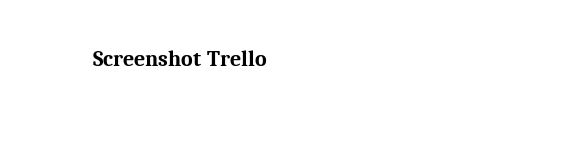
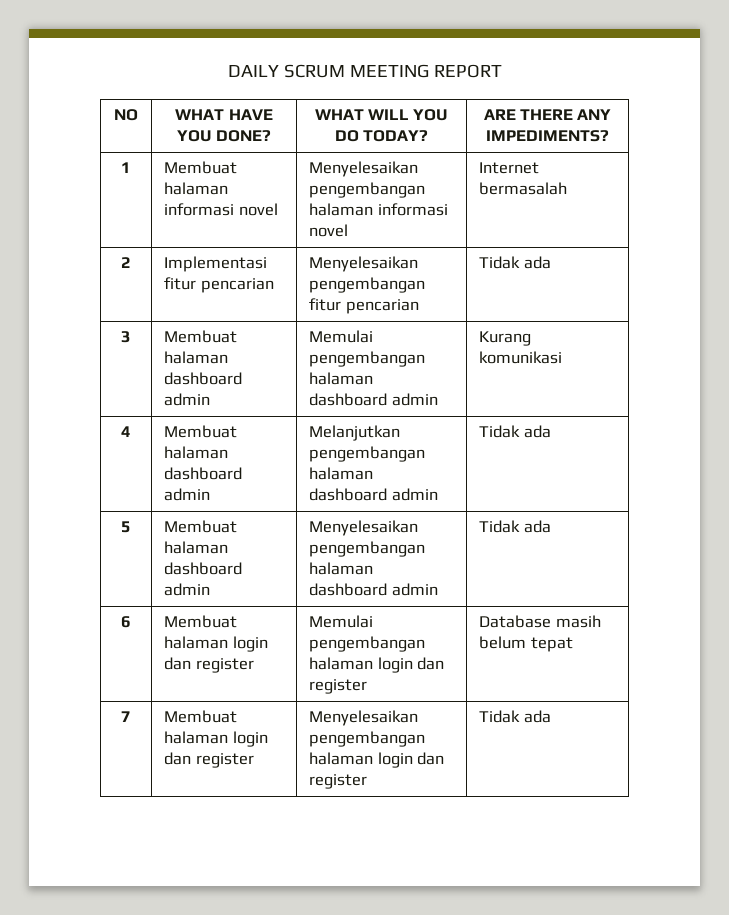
- Screenshot Trello
+ DAILY SCRUM MEETING REPORT
+ NO | WHAT HAVE YOU DONE? | WHAT WILL YOU DO TODAY? | ARE THERE ANY IMPEDIMENTS?
+ 1 | Membuat halaman informasi novel | Menyelesaikan pengembangan halaman informasi novel | Internet bermasalah
+ 2 | Implementasi fitur pencarian | Menyelesaikan pengembangan fitur pencarian | Tidak ada
+ 3 | Membuat halaman dashboard admin | Memulai pengembangan halaman dashboard admin | Kurang komunikasi
+ 4 | Membuat halaman dashboard admin | Melanjutkan pengembangan halaman dashboard admin | Tidak ada
+ 5 | Membuat halaman dashboard admin | Menyelesaikan pengembangan halaman dashboard admin | Tidak ada
+ 6 | Membuat halaman login dan register | Memulai pengembangan halaman login dan register | Database masih belum tepat
+ 7 | Membuat halaman login dan register | Menyelesaikan pengembangan halaman login dan register | Tidak ada

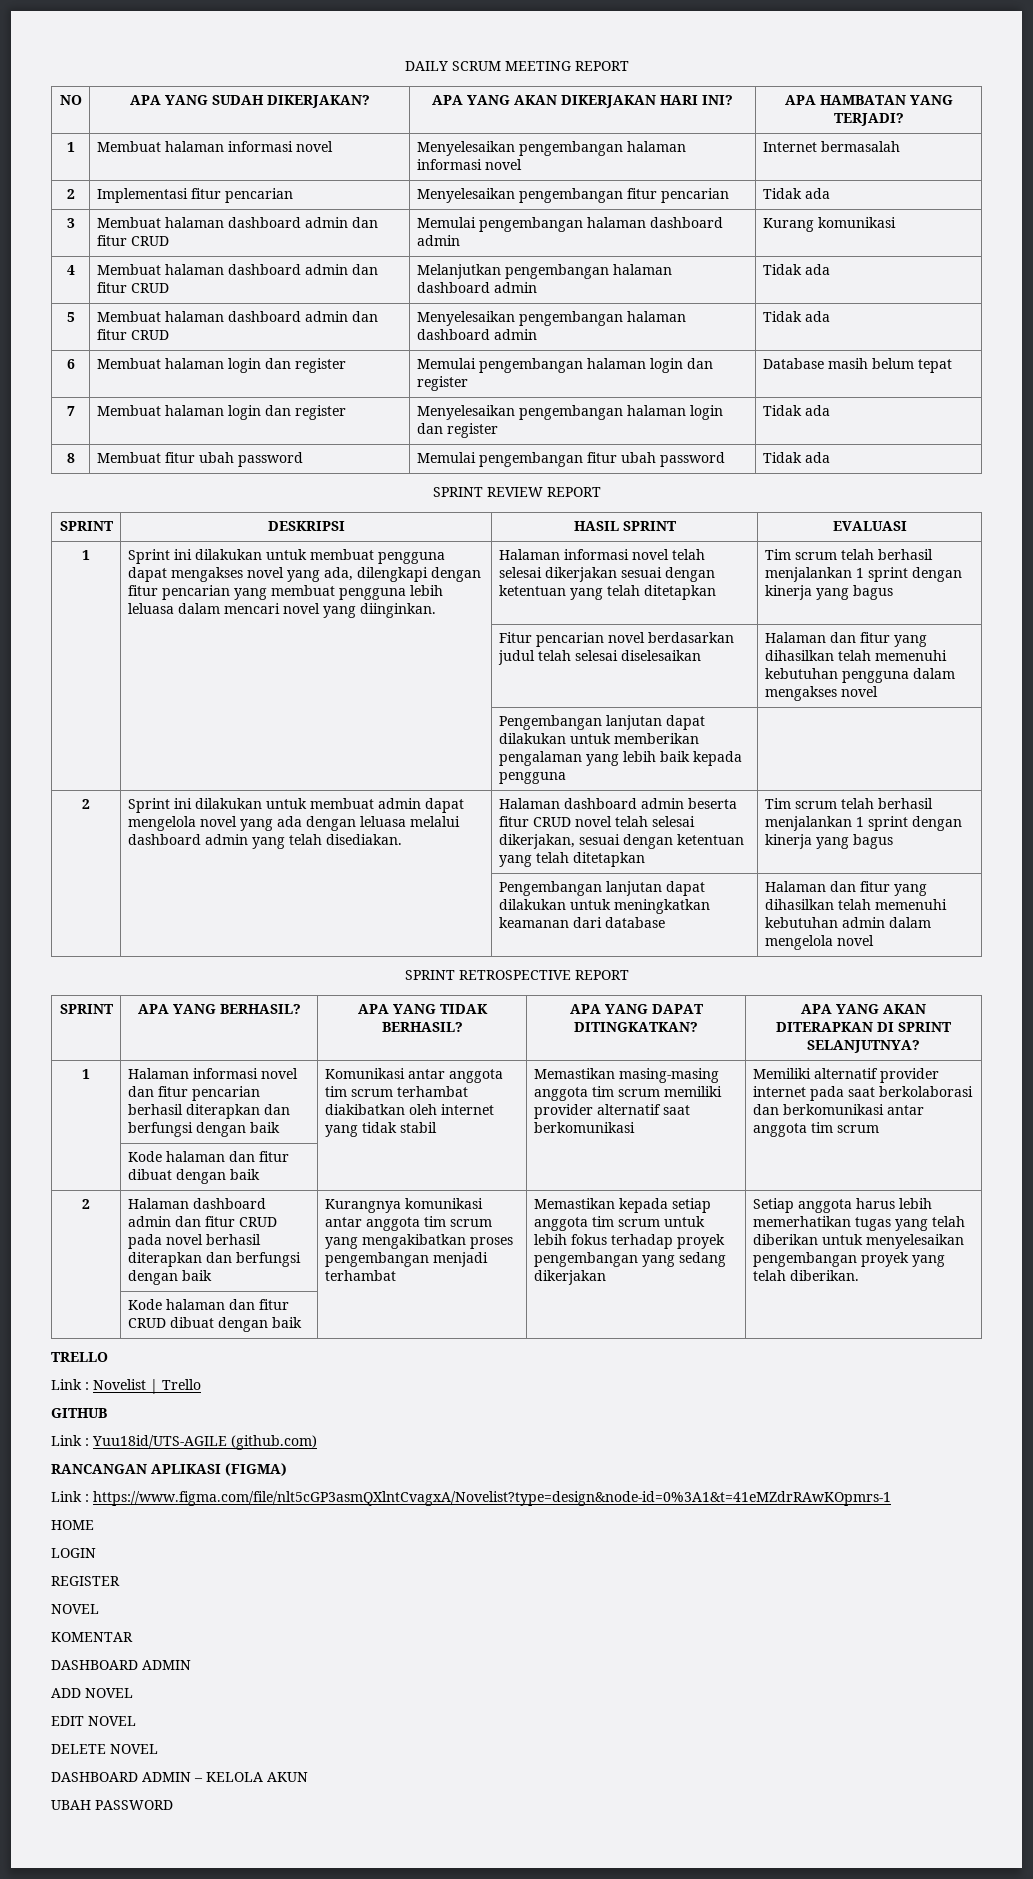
- NO | WHAT HAVE YOU DONE? | WHAT WILL YOU DO TODAY? | ARE THERE ANY IMPEDIMENTS?
+ NO | APA YANG SUDAH DIKERJAKAN? | APA YANG AKAN DIKERJAKAN HARI INI? | APA HAMBATAN YANG TERJADI?
- 3 | Membuat halaman dashboard admin | Memulai pengembangan halaman dashboard admin | Kurang komunikasi
+ 3 | Membuat halaman dashboard admin dan fitur CRUD | Memulai pengembangan halaman dashboard admin | Kurang komunikasi
- 4 | Membuat halaman dashboard admin | Melanjutkan pengembangan halaman dashboard admin | Tidak ada
+ 4 | Membuat halaman dashboard admin dan fitur CRUD | Melanjutkan pengembangan halaman dashboard admin | Tidak ada
- 5 | Membuat halaman dashboard admin | Menyelesaikan pengembangan halaman dashboard admin | Tidak ada
+ 5 | Membuat halaman dashboard admin dan fitur CRUD | Menyelesaikan pengembangan halaman dashboard admin | Tidak ada
+ 8 | Membuat fitur ubah password | Memulai pengembangan fitur ubah password | Tidak ada
+ SPRINT REVIEW REPORT
+ SPRINT | DESKRIPSI | HASIL SPRINT | EVALUASI
+ 1 | Sprint ini dilakukan untuk membuat pengguna dapat mengakses novel yang ada, dilengkapi dengan fitur pencarian yang membuat pengguna lebih leluasa dalam mencari novel yang diinginkan. | Halaman informasi novel telah selesai dikerjakan sesuai dengan ketentuan yang telah ditetapkan | Tim scrum telah berhasil menjalankan 1 sprint dengan kinerja yang bagus
+ | | Fitur pencarian novel berdasarkan judul telah selesai diselesaikan | Halaman dan fitur yang dihasilkan telah memenuhi kebutuhan pengguna dalam mengakses novel
+ | | Pengembangan lanjutan dapat dilakukan untuk memberikan pengalaman yang lebih baik kepada pengguna |
+ 2 | Sprint ini dilakukan untuk membuat admin dapat mengelola novel yang ada dengan leluasa melalui dashboard admin yang telah disediakan. | Halaman dashboard admin beserta fitur CRUD novel telah selesai dikerjakan, sesuai dengan ketentuan yang telah ditetapkan | Tim scrum telah berhasil menjalankan 1 sprint dengan kinerja yang bagus
+ | | Pengembangan lanjutan dapat dilakukan untuk meningkatkan keamanan dari database | Halaman dan fitur yang dihasilkan telah memenuhi kebutuhan admin dalam mengelola novel
+ SPRINT RETROSPECTIVE REPORT
+ SPRINT | APA YANG BERHASIL? | APA YANG TIDAK BERHASIL? | APA YANG DAPAT DITINGKATKAN? | APA YANG AKAN DITERAPKAN DI SPRINT SELANJUTNYA?
+ 1 | Halaman informasi novel dan fitur pencarian berhasil diterapkan dan berfungsi dengan baik | Komunikasi antar anggota tim scrum terhambat diakibatkan oleh internet yang tidak stabil | Memastikan masing-masing anggota tim scrum memiliki provider alternatif saat berkomunikasi | Memiliki alternatif provider internet pada saat berkolaborasi dan berkomunikasi antar anggota tim scrum
+ | Kode halaman dan fitur dibuat dengan baik | | |
+ 2 | Halaman dashboard admin dan fitur CRUD pada novel berhasil diterapkan dan berfungsi dengan baik | Kurangnya komunikasi antar anggota tim scrum yang mengakibatkan proses pengembangan menjadi terhambat | Memastikan kepada setiap anggota tim scrum untuk lebih fokus terhadap proyek pengembangan yang sedang dikerjakan | Setiap anggota harus lebih memerhatikan tugas yang telah diberikan untuk menyelesaikan pengembangan proyek yang telah diberikan.
+ | Kode halaman dan fitur CRUD dibuat dengan baik | | |
+ TRELLO
+ Link : Novelist | Trello
+ GITHUB
+ Link : Yuu18id/UTS-AGILE (github.com)
+ RANCANGAN APLIKASI (FIGMA)
+ Link : https://www.figma.com/file/nlt5cGP3asmQXlntCvagxA/Novelist?type=design&node-id=0%3A1&t=41eMZdrRAwKOpmrs-1
+ HOME
+ LOGIN
+ REGISTER
+ NOVEL
+ KOMENTAR
+ DASHBOARD ADMIN
+ ADD NOVEL
+ EDIT NOVEL
+ DELETE NOVEL
+ DASHBOARD ADMIN – KELOLA AKUN
+ UBAH PASSWORD

